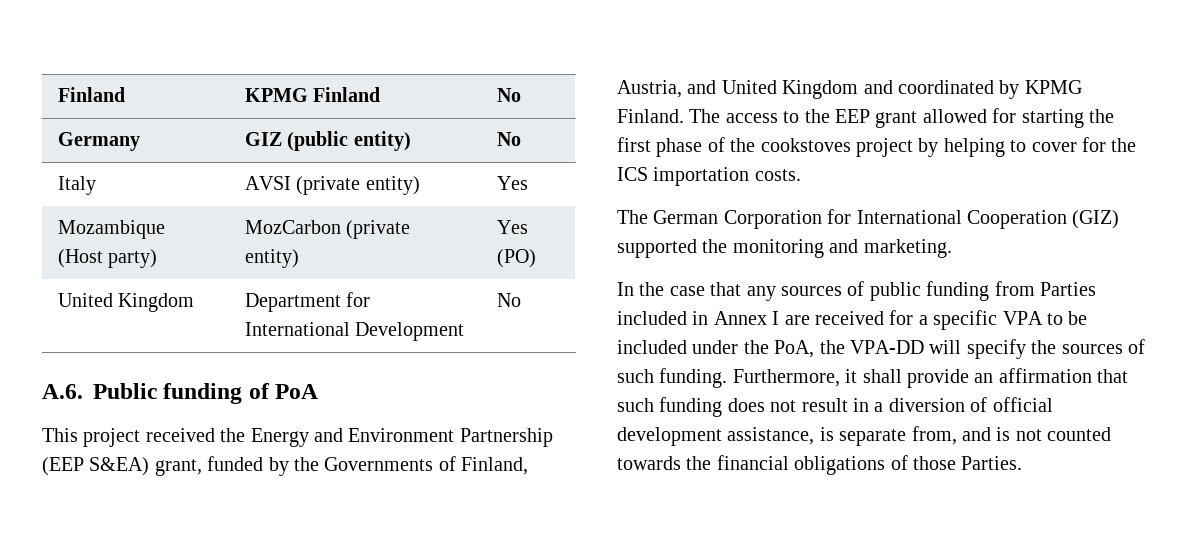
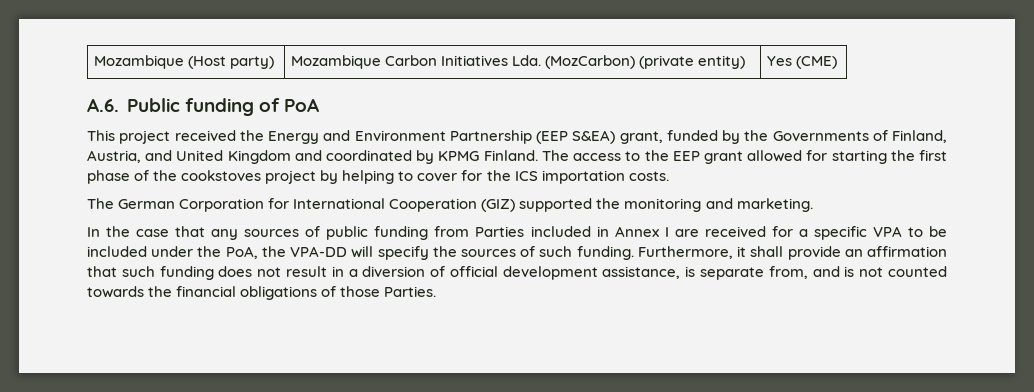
- Finland | KPMG Finland | No
- Germany | GIZ (public entity) | No
- Italy | AVSI (private entity) | Yes
- Mozambique (Host party) | MozCarbon (private entity) | Yes (PO)
- United Kingdom | Department for International Development | No
+ Mozambique (Host party) | Mozambique Carbon Initiatives Lda. (MozCarbon) (private entity) | Yes (CME)

